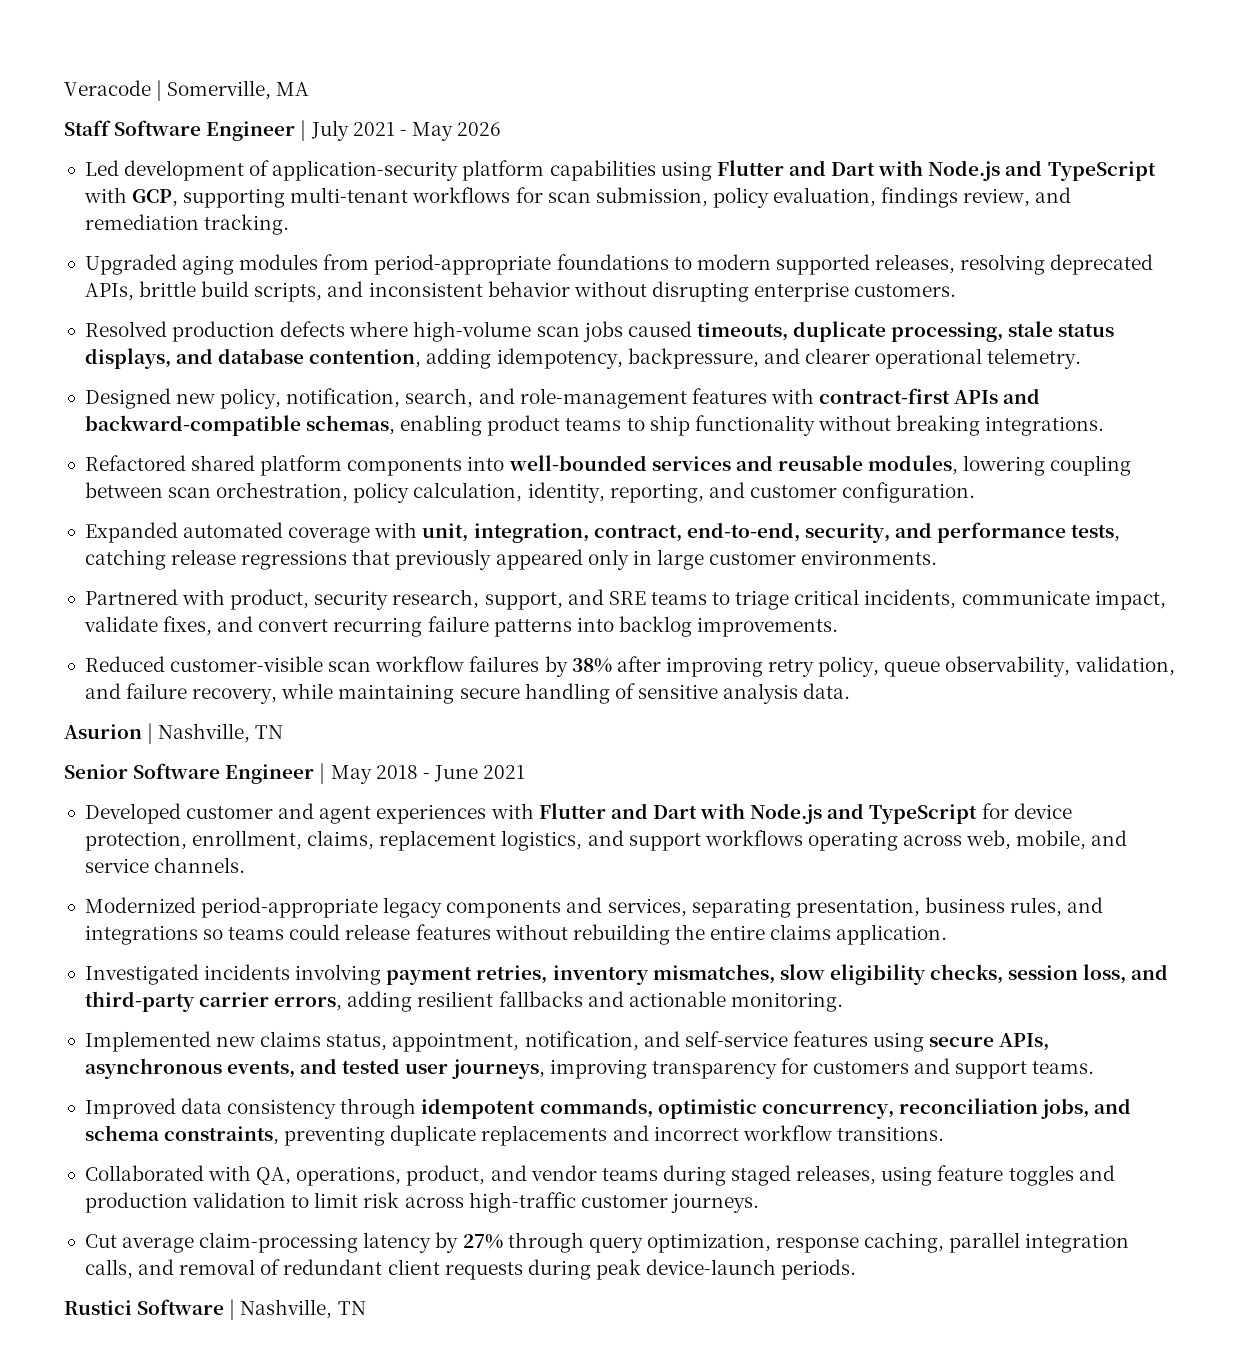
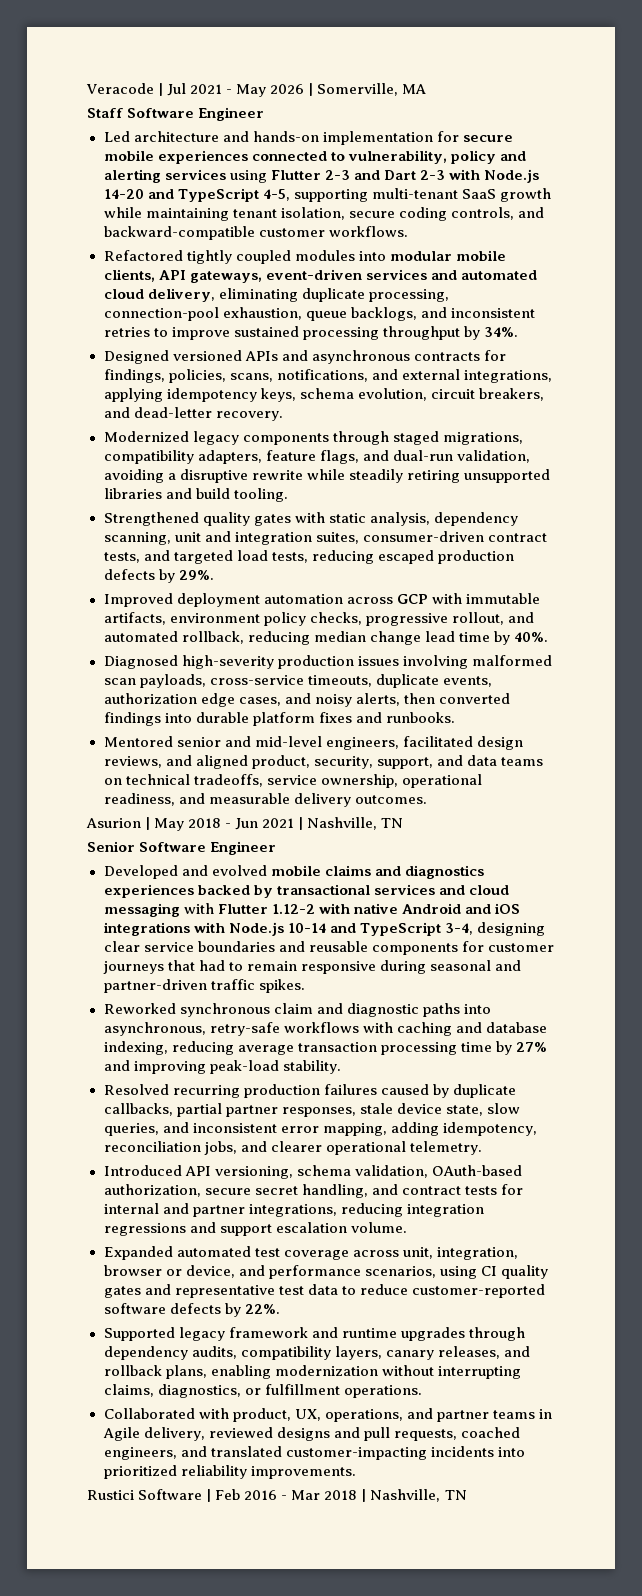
- Veracode | Somerville, MA
+ Veracode | Jul 2021 - May 2026 | Somerville, MA
- Staff Software Engineer | July 2021 - May 2026
- Led development of application-security platform capabilities using Flutter and Dart with Node.js and TypeScript with GCP, supporting multi-tenant workflows for scan submission, policy evaluation, findings review, and remediation tracking.
- Upgraded aging modules from period-appropriate foundations to modern supported releases, resolving deprecated APIs, brittle build scripts, and inconsistent behavior without disrupting enterprise customers.
- Resolved production defects where high-volume scan jobs caused timeouts, duplicate processing, stale status displays, and database contention, adding idempotency, backpressure, and clearer operational telemetry.
- Designed new policy, notification, search, and role-management features with contract-first APIs and backward-compatible schemas, enabling product teams to ship functionality without breaking integrations.
- Refactored shared platform components into well-bounded services and reusable modules, lowering coupling between scan orchestration, policy calculation, identity, reporting, and customer configuration.
- Expanded automated coverage with unit, integration, contract, end-to-end, security, and performance tests, catching release regressions that previously appeared only in large customer environments.
- Partnered with product, security research, support, and SRE teams to triage critical incidents, communicate impact, validate fixes, and convert recurring failure patterns into backlog improvements.
- Reduced customer-visible scan workflow failures by 38% after improving retry policy, queue observability, validation, and failure recovery, while maintaining secure handling of sensitive analysis data.
- Asurion | Nashville, TN
+ Staff Software Engineer
+ Led architecture and hands-on implementation for secure mobile experiences connected to vulnerability, policy and alerting services using Flutter 2-3 and Dart 2-3 with Node.js 14-20 and TypeScript 4-5, supporting multi-tenant SaaS growth while maintaining tenant isolation, secure coding controls, and backward-compatible customer workflows.
+ Refactored tightly coupled modules into modular mobile clients, API gateways, event-driven services and automated cloud delivery, eliminating duplicate processing, connection-pool exhaustion, queue backlogs, and inconsistent retries to improve sustained processing throughput by 34%.
+ Designed versioned APIs and asynchronous contracts for findings, policies, scans, notifications, and external integrations, applying idempotency keys, schema evolution, circuit breakers, and dead-letter recovery.
+ Modernized legacy components through staged migrations, compatibility adapters, feature flags, and dual-run validation, avoiding a disruptive rewrite while steadily retiring unsupported libraries and build tooling.
+ Strengthened quality gates with static analysis, dependency scanning, unit and integration suites, consumer-driven contract tests, and targeted load tests, reducing escaped production defects by 29%.
+ Improved deployment automation across GCP with immutable artifacts, environment policy checks, progressive rollout, and automated rollback, reducing median change lead time by 40%.
+ Diagnosed high-severity production issues involving malformed scan payloads, cross-service timeouts, duplicate events, authorization edge cases, and noisy alerts, then converted findings into durable platform fixes and runbooks.
+ Mentored senior and mid-level engineers, facilitated design reviews, and aligned product, security, support, and data teams on technical tradeoffs, service ownership, operational readiness, and measurable delivery outcomes.
+ Asurion | May 2018 - Jun 2021 | Nashville, TN
- Senior Software Engineer | May 2018 - June 2021
- Developed customer and agent experiences with Flutter and Dart with Node.js and TypeScript for device protection, enrollment, claims, replacement logistics, and support workflows operating across web, mobile, and service channels.
- Modernized period-appropriate legacy components and services, separating presentation, business rules, and integrations so teams could release features without rebuilding the entire claims application.
- Investigated incidents involving payment retries, inventory mismatches, slow eligibility checks, session loss, and third-party carrier errors, adding resilient fallbacks and actionable monitoring.
- Implemented new claims status, appointment, notification, and self-service features using secure APIs, asynchronous events, and tested user journeys, improving transparency for customers and support teams.
- Improved data consistency through idempotent commands, optimistic concurrency, reconciliation jobs, and schema constraints, preventing duplicate replacements and incorrect workflow transitions.
- Collaborated with QA, operations, product, and vendor teams during staged releases, using feature toggles and production validation to limit risk across high-traffic customer journeys.
- Cut average claim-processing latency by 27% through query optimization, response caching, parallel integration calls, and removal of redundant client requests during peak device-launch periods.
- Rustici Software | Nashville, TN
+ Senior Software Engineer
+ Developed and evolved mobile claims and diagnostics experiences backed by transactional services and cloud messaging with Flutter 1.12-2 with native Android and iOS integrations with Node.js 10-14 and TypeScript 3-4, designing clear service boundaries and reusable components for customer journeys that had to remain responsive during seasonal and partner-driven traffic spikes.
+ Reworked synchronous claim and diagnostic paths into asynchronous, retry-safe workflows with caching and database indexing, reducing average transaction processing time by 27% and improving peak-load stability.
+ Resolved recurring production failures caused by duplicate callbacks, partial partner responses, stale device state, slow queries, and inconsistent error mapping, adding idempotency, reconciliation jobs, and clearer operational telemetry.
+ Introduced API versioning, schema validation, OAuth-based authorization, secure secret handling, and contract tests for internal and partner integrations, reducing integration regressions and support escalation volume.
+ Expanded automated test coverage across unit, integration, browser or device, and performance scenarios, using CI quality gates and representative test data to reduce customer-reported software defects by 22%.
+ Supported legacy framework and runtime upgrades through dependency audits, compatibility layers, canary releases, and rollback plans, enabling modernization without interrupting claims, diagnostics, or fulfillment operations.
+ Collaborated with product, UX, operations, and partner teams in Agile delivery, reviewed designs and pull requests, coached engineers, and translated customer-impacting incidents into prioritized reliability improvements.
+ Rustici Software | Feb 2016 - Mar 2018 | Nashville, TN

